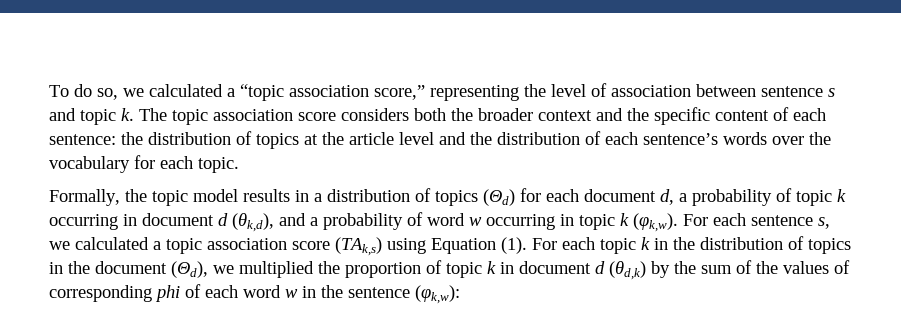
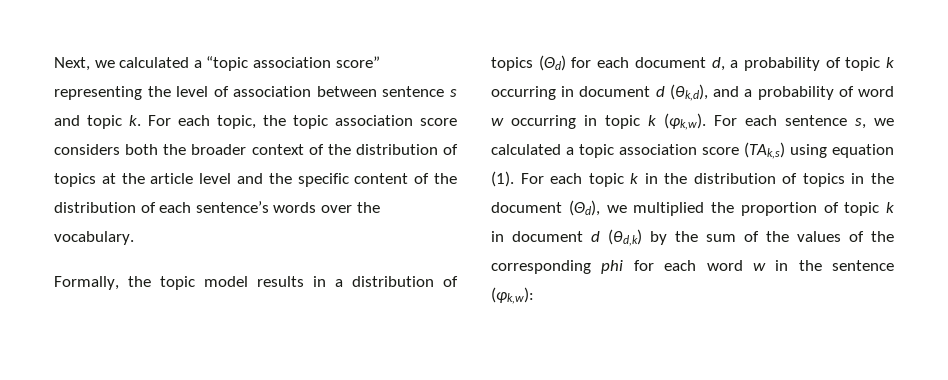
- To do so, we calculated a “topic association score,” representing the level of association between sentence s and topic k.
+ Next, we calculated a “topic association score” representing the level of association between sentence s and topic k.
- The topic association score considers both the broader context and the specific content of each sentence: the distribution of topics at the article level and the distribution of each sentence’s words over the vocabulary for each topic.
+ For each topic, the topic association score considers both the broader context of the distribution of topics at the article level and the specific content of the distribution of each sentence’s words over the vocabulary.
- For each sentence s, we calculated a topic association score (TAk,s) using Equation (1).
+ For each sentence s, we calculated a topic association score (TAk,s) using equation (1).
- For each topic k in the distribution of topics in the document (Θd), we multiplied the proportion of topic k in document d (θd,k) by the sum of the values of corresponding phi of each word w in the sentence (φk,w):
+ For each topic k in the distribution of topics in the document (Θd), we multiplied the proportion of topic k in document d (θd,k) by the sum of the values of the corresponding phi for each word w in the sentence (φk,w):

